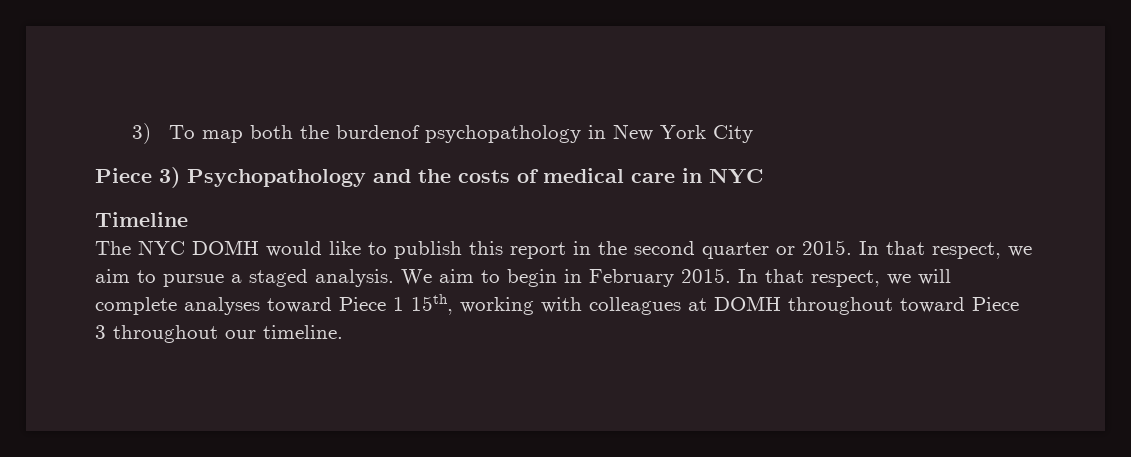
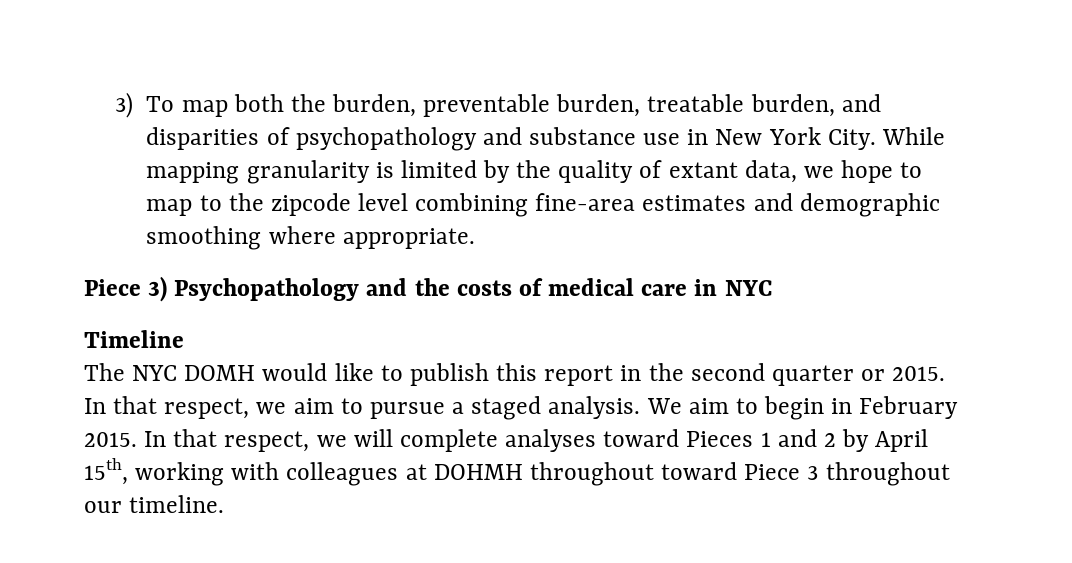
- 3) To map both the burdenof psychopathology in New York City
+ 3) To map both the burden, preventable burden, treatable burden, and disparities of psychopathology and substance use in New York City. While mapping granularity is limited by the quality of extant data, we hope to map to the zipcode level combining fine-area estimates and demographic smoothing where appropriate.
- In that respect, we will complete analyses toward Piece 1 15th, working with colleagues at DOMH throughout toward Piece 3 throughout our timeline.
+ In that respect, we will complete analyses toward Pieces 1 and 2 by April 15th, working with colleagues at DOHMH throughout toward Piece 3 throughout our timeline.

